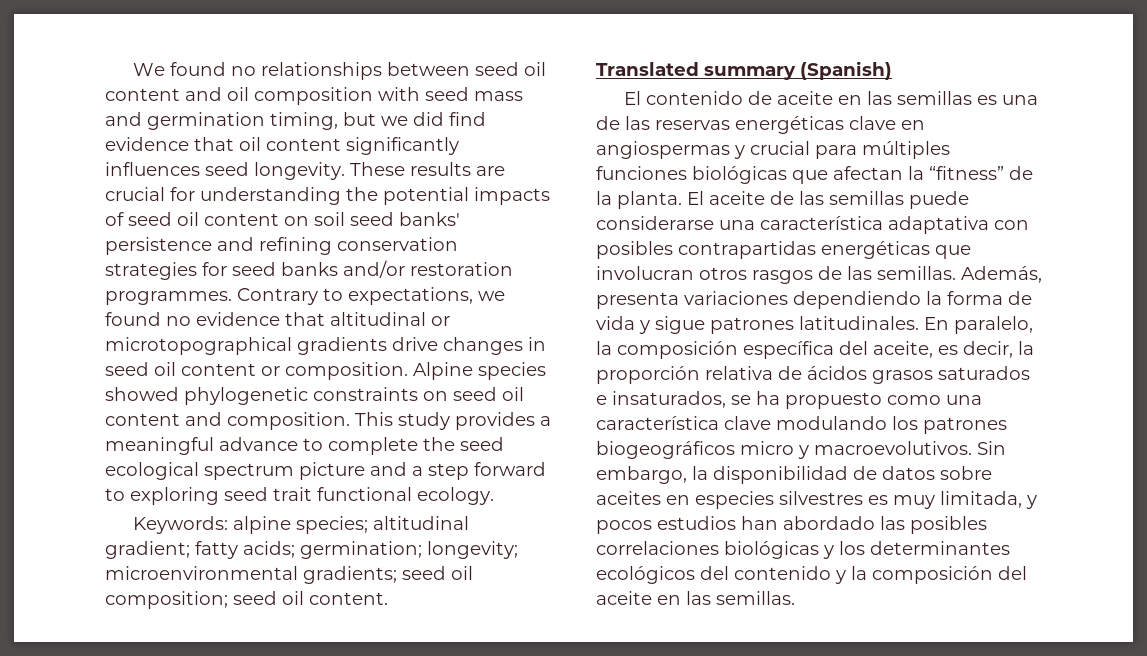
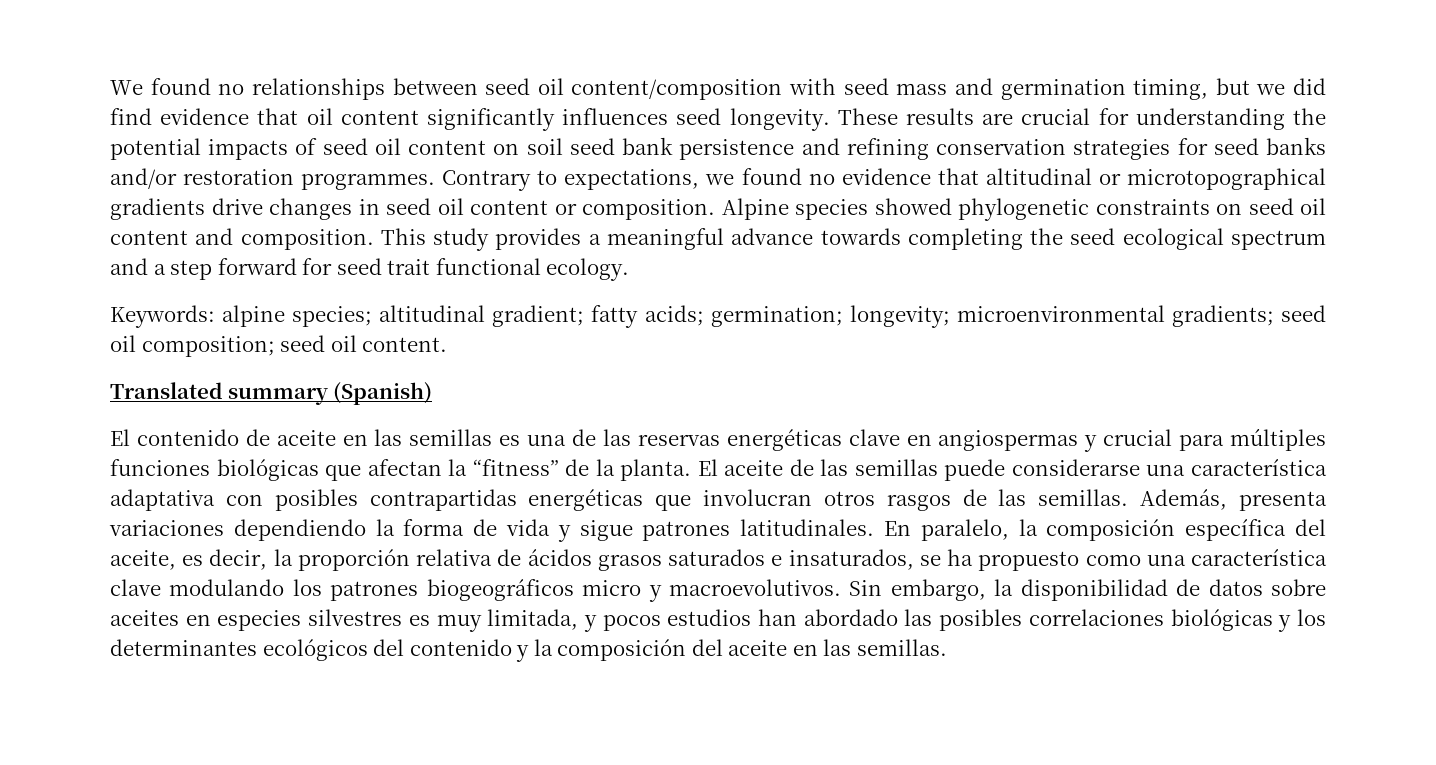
- We found no relationships between seed oil content and oil composition with seed mass and germination timing, but we did find evidence that oil content significantly influences seed longevity.
+ We found no relationships between seed oil content/composition with seed mass and germination timing, but we did find evidence that oil content significantly influences seed longevity.
- These results are crucial for understanding the potential impacts of seed oil content on soil seed banks' persistence and refining conservation strategies for seed banks and/or restoration programmes.
+ These results are crucial for understanding the potential impacts of seed oil content on soil seed bank persistence and refining conservation strategies for seed banks and/or restoration programmes.
- This study provides a meaningful advance to complete the seed ecological spectrum picture and a step forward to exploring seed trait functional ecology.
+ This study provides a meaningful advance towards completing the seed ecological spectrum and a step forward for seed trait functional ecology.

